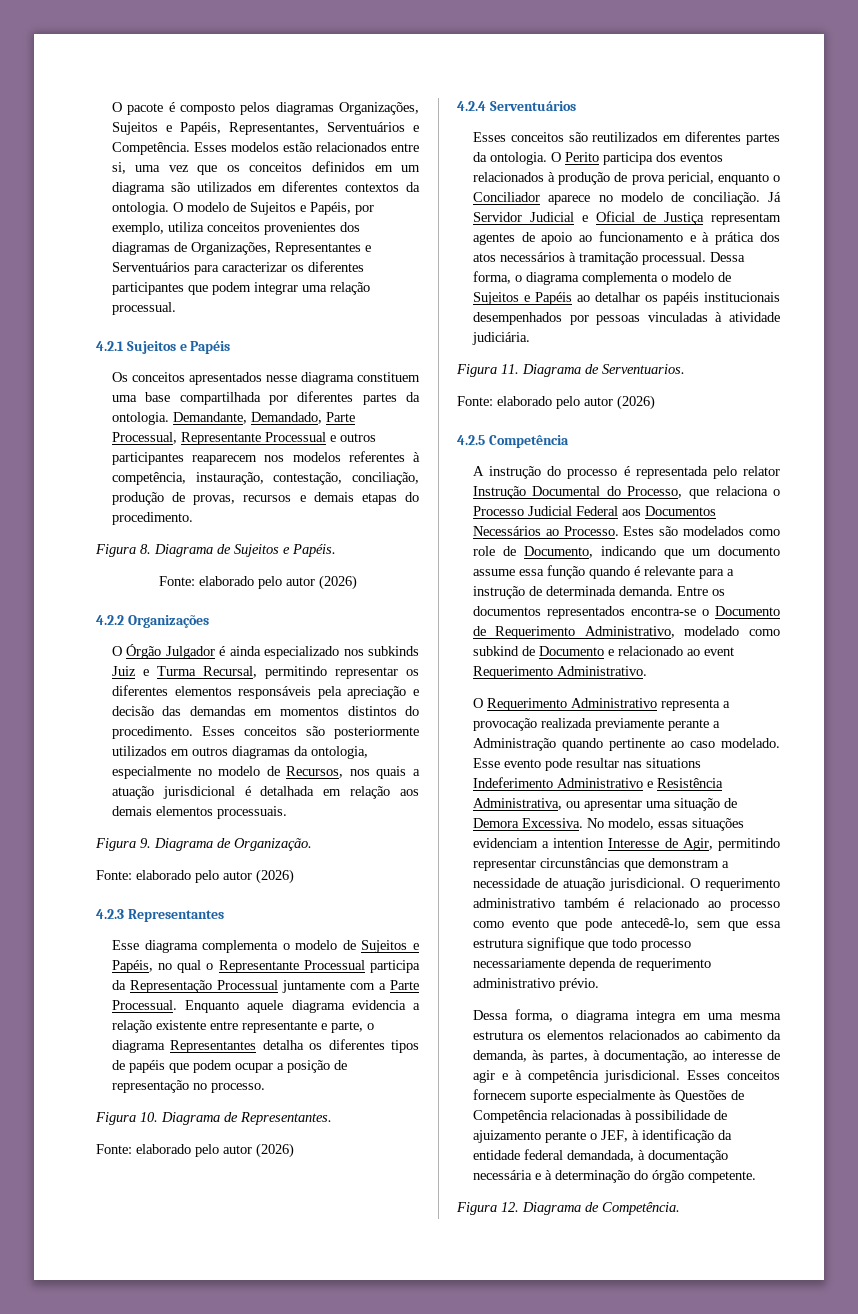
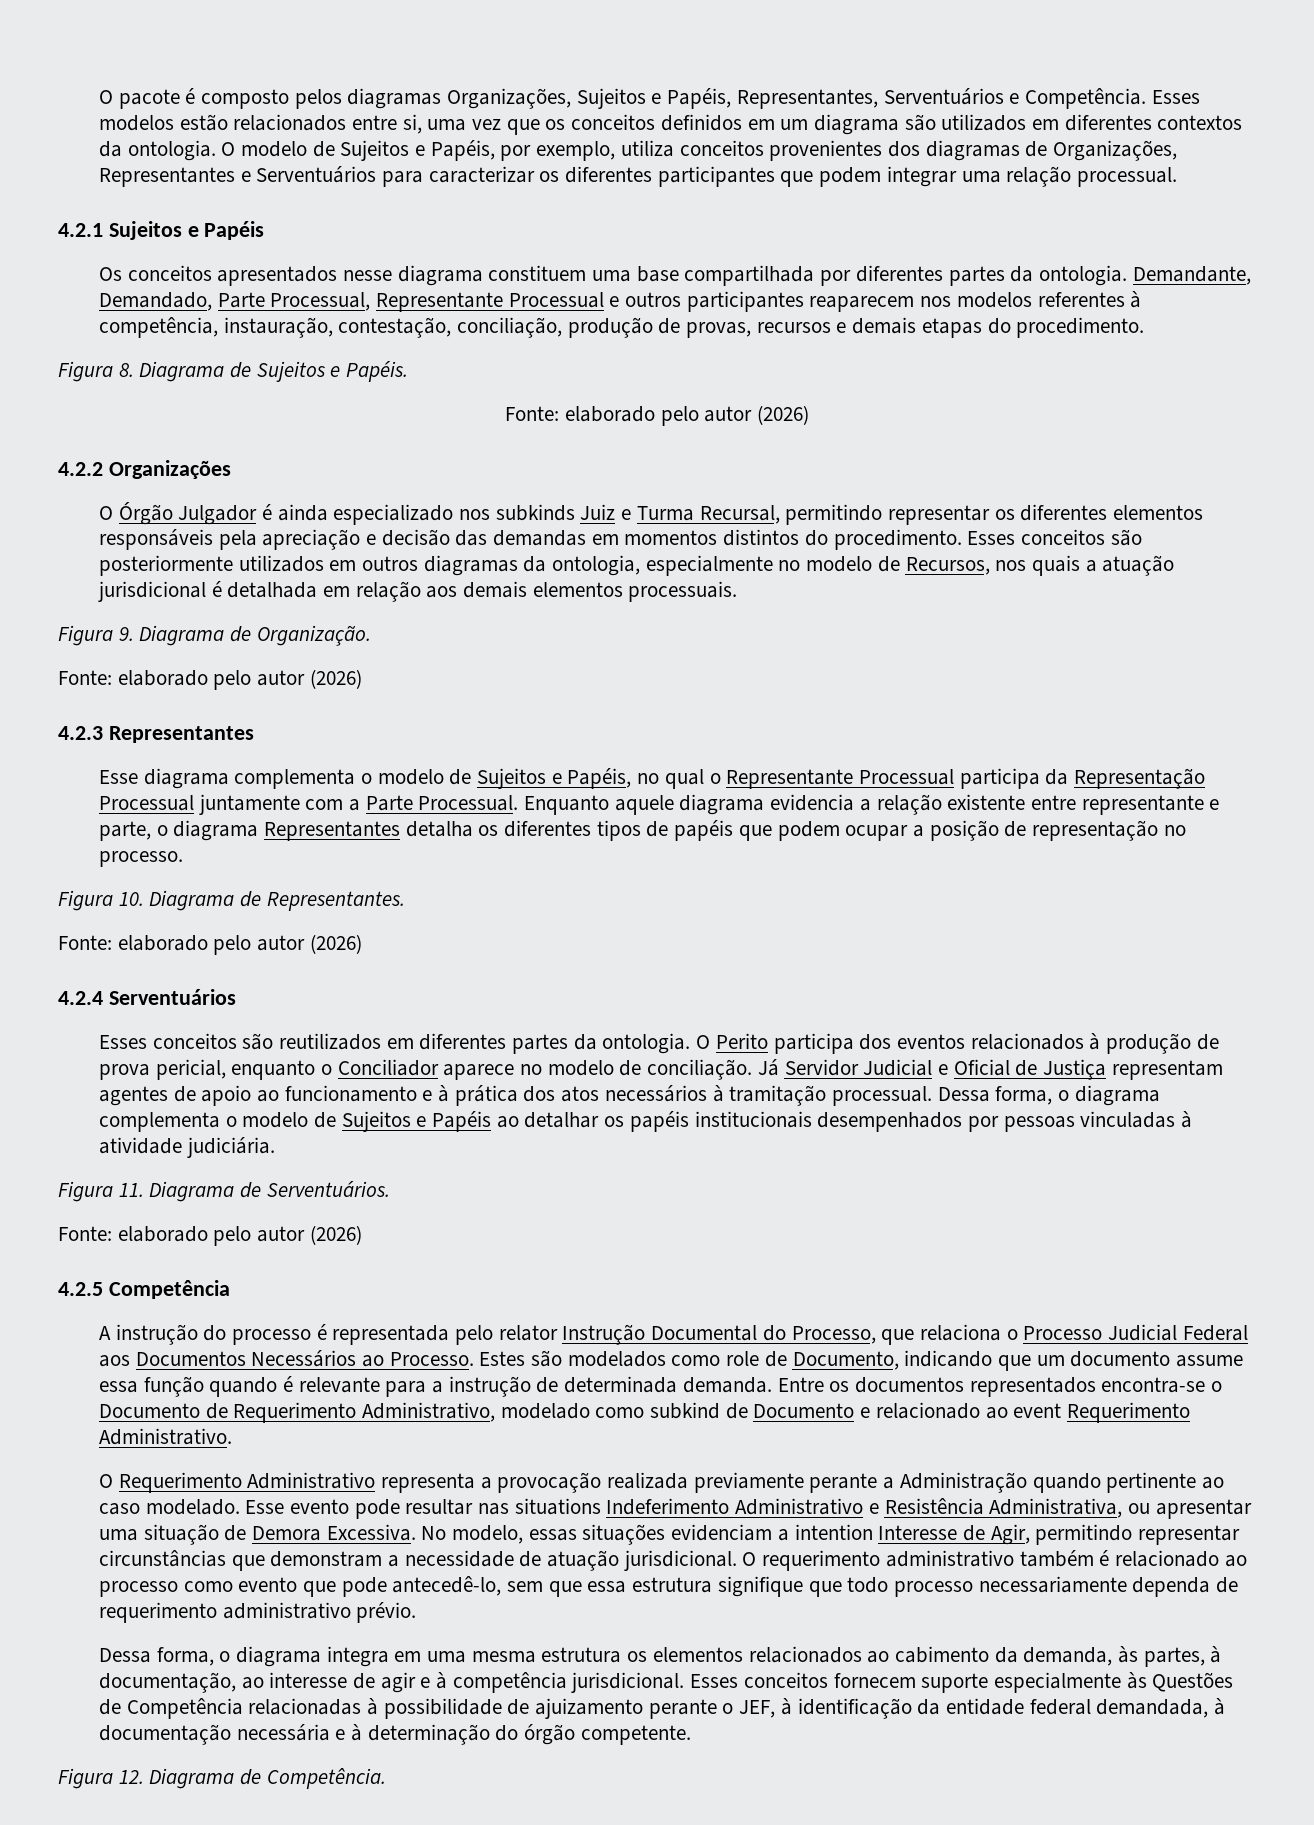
- Figura 11. Diagrama de Serventuarios.
+ Figura 11. Diagrama de Serventuários.

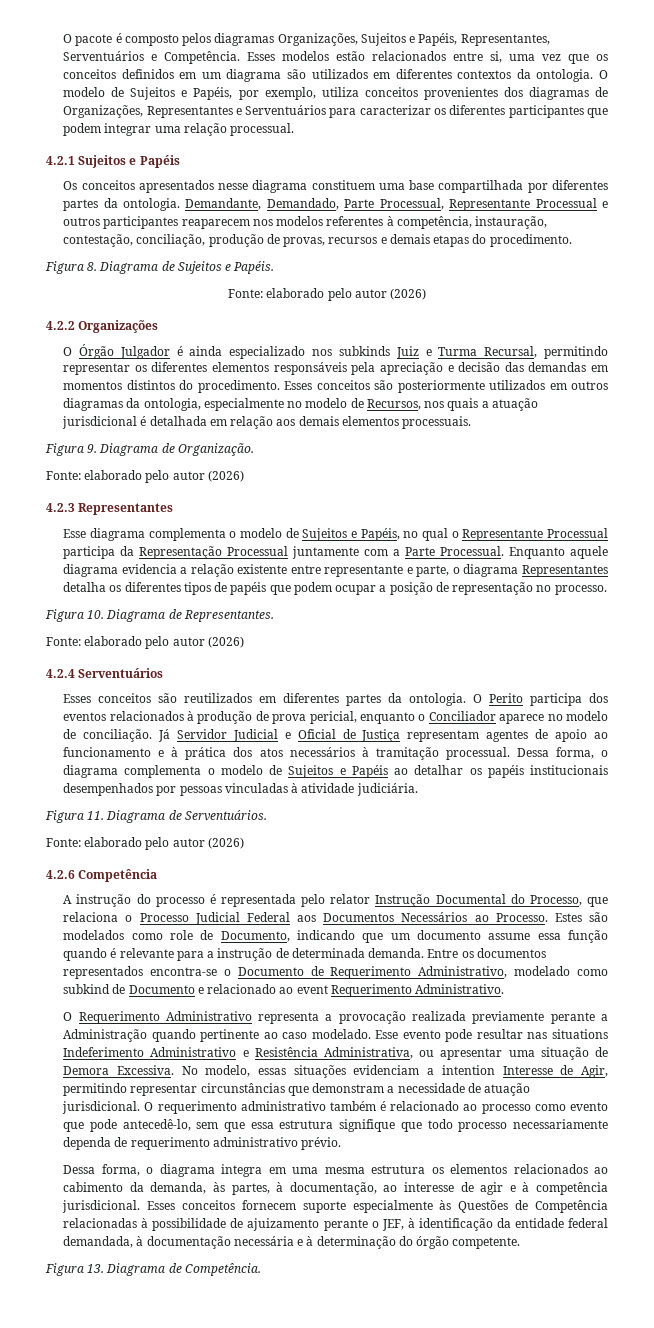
- 4.2.5 Competência
+ 4.2.6 Competência
- Figura 12. Diagrama de Competência.
+ Figura 13. Diagrama de Competência.

